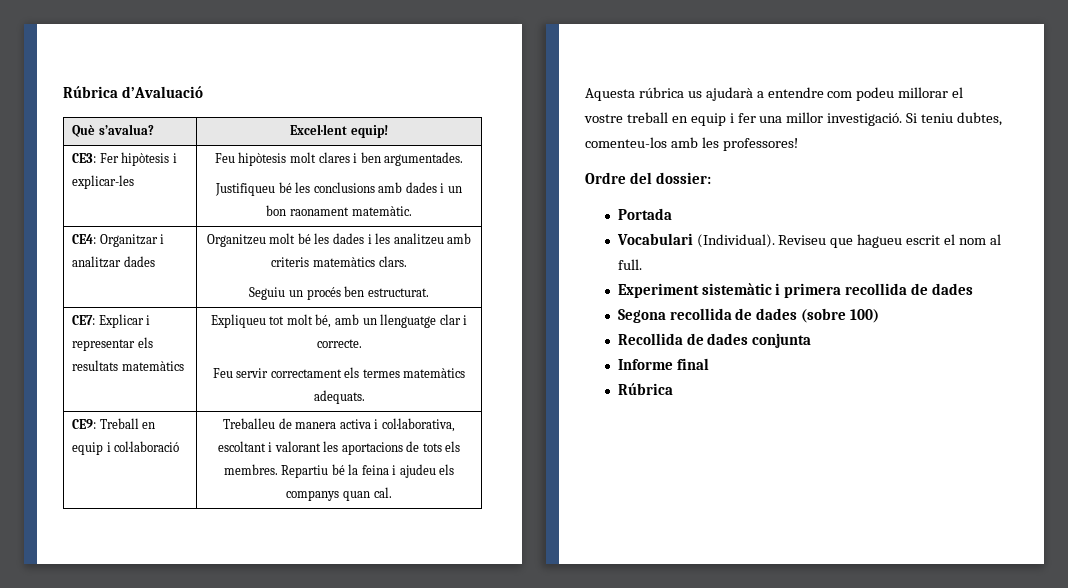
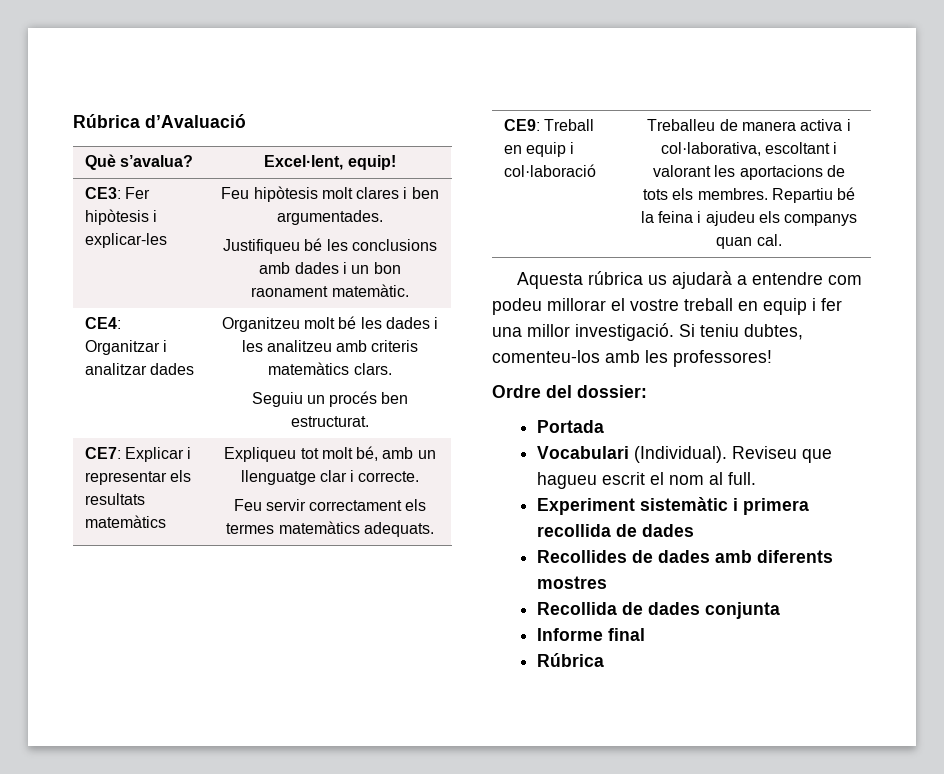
- Què s’avalua? | Excel·lent equip!
+ Què s’avalua? | Excel·lent, equip!
- Segona recollida de dades (sobre 100)
+ Recollides de dades amb diferents mostres

